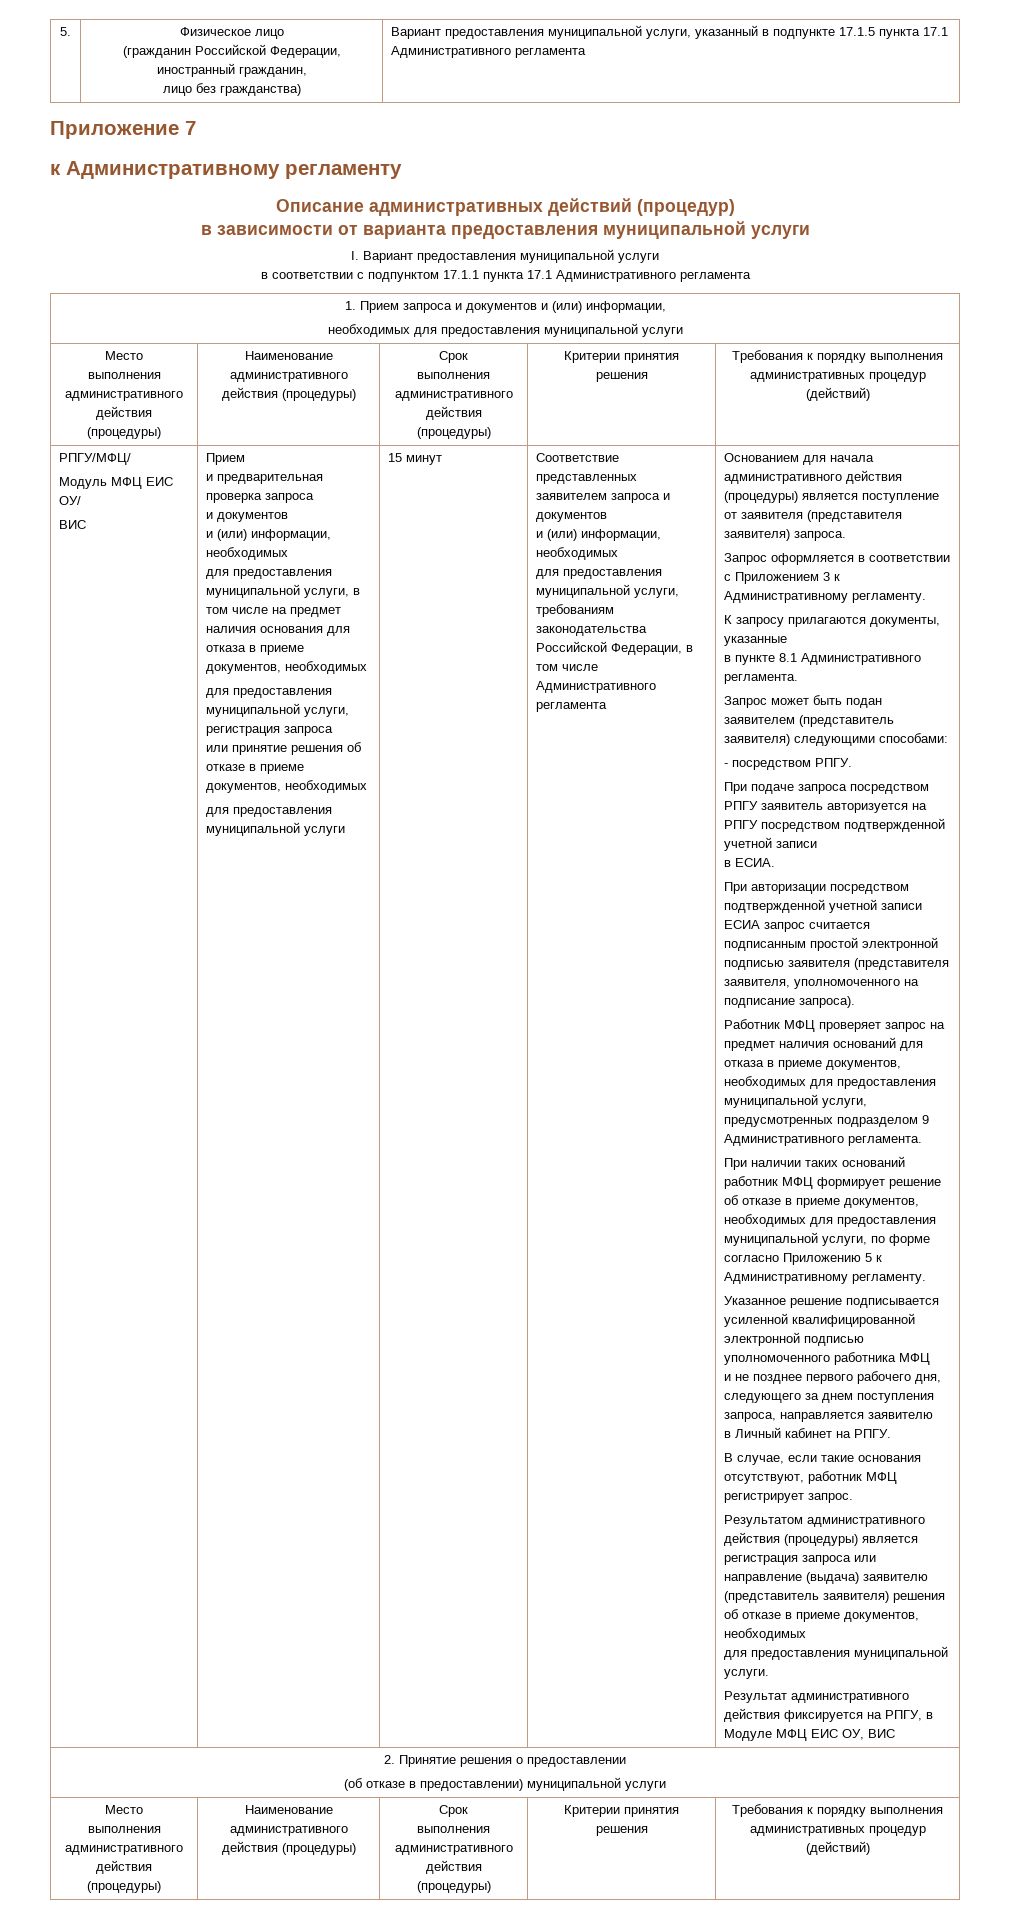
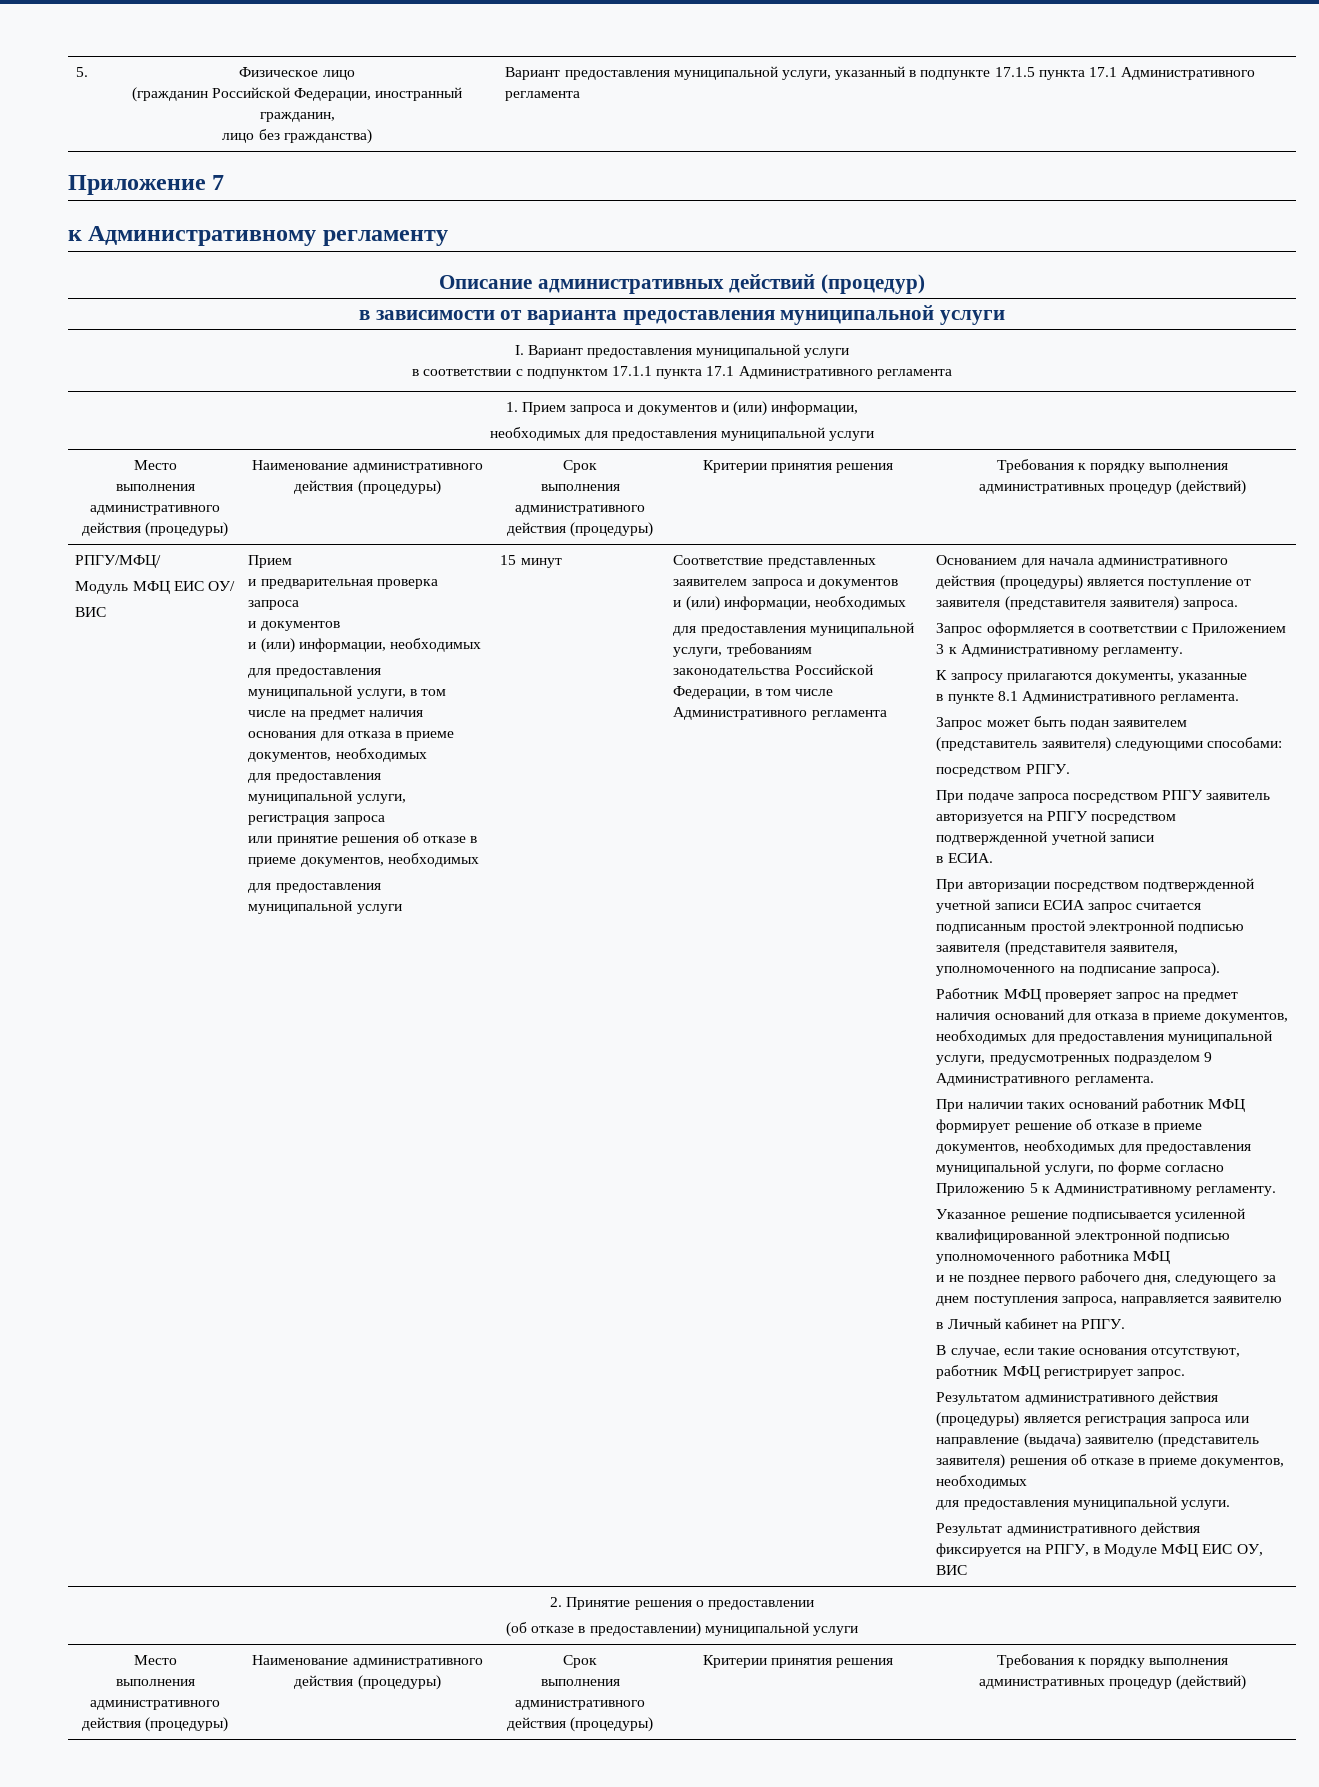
- - посредством РПГУ.
+ посредством РПГУ.

